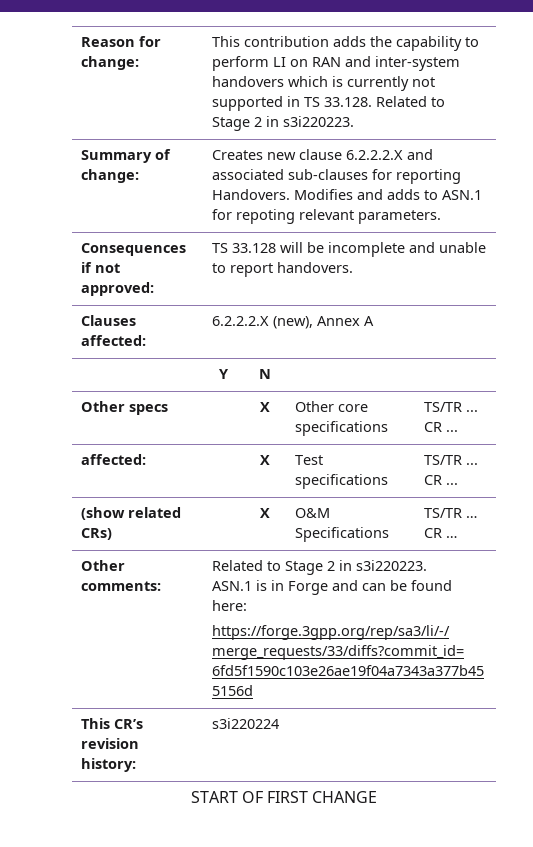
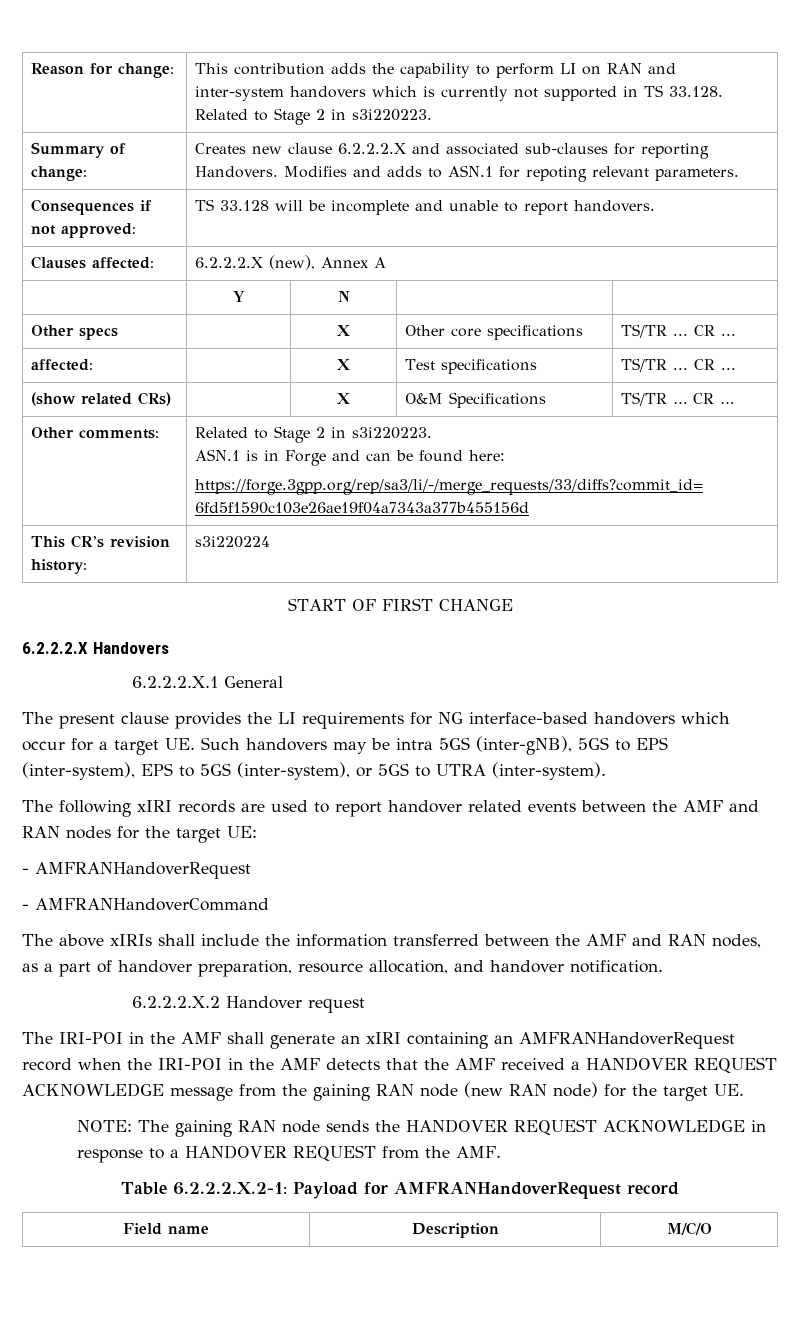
+ 6.2.2.2.X Handovers
+ 6.2.2.2.X.1 General
+ The present clause provides the LI requirements for NG interface-based handovers which occur for a target UE. Such handovers may be intra 5GS (inter-gNB), 5GS to EPS (inter-system), EPS to 5GS (inter-system), or 5GS to UTRA (inter-system).
+ The following xIRI records are used to report handover related events between the AMF and RAN nodes for the target UE:
+ - AMFRANHandoverRequest
+ - AMFRANHandoverCommand
+ The above xIRIs shall include the information transferred between the AMF and RAN nodes, as a part of handover preparation, resource allocation, and handover notification.
+ 6.2.2.2.X.2 Handover request
+ The IRI-POI in the AMF shall generate an xIRI containing an AMFRANHandoverRequest record when the IRI-POI in the AMF detects that the AMF received a HANDOVER REQUEST ACKNOWLEDGE message from the gaining RAN node (new RAN node) for the target UE.
+ NOTE: The gaining RAN node sends the HANDOVER REQUEST ACKNOWLEDGE in response to a HANDOVER REQUEST from the AMF.
+ Table 6.2.2.2.X.2-1: Payload for AMFRANHandoverRequest record
+ Field name | Description | M/C/O

